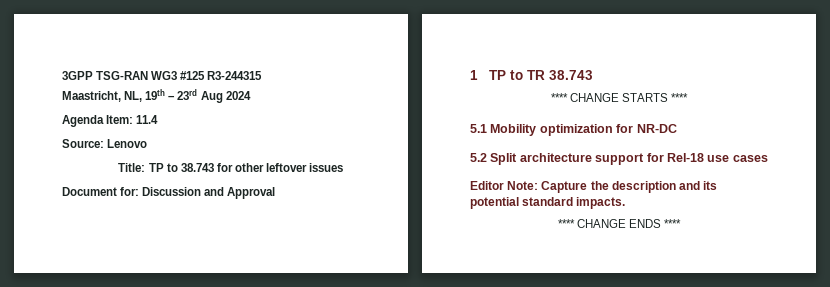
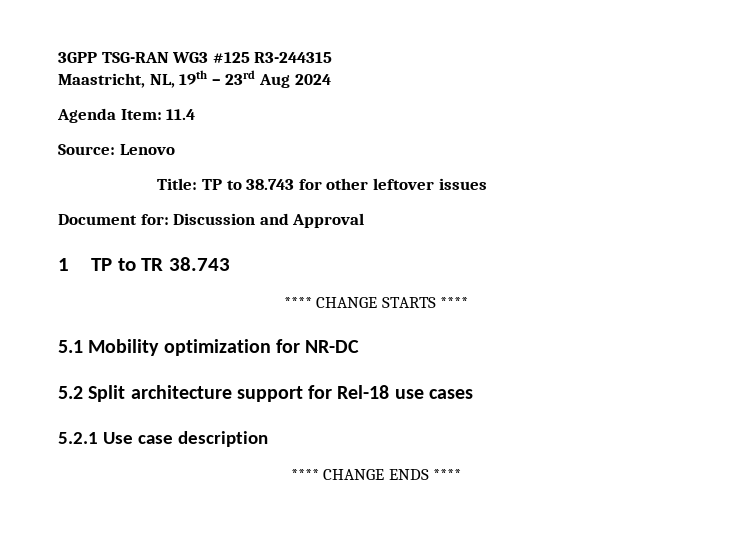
- Editor Note: Capture the description and its potential standard impacts.
+ 5.2.1 Use case description

